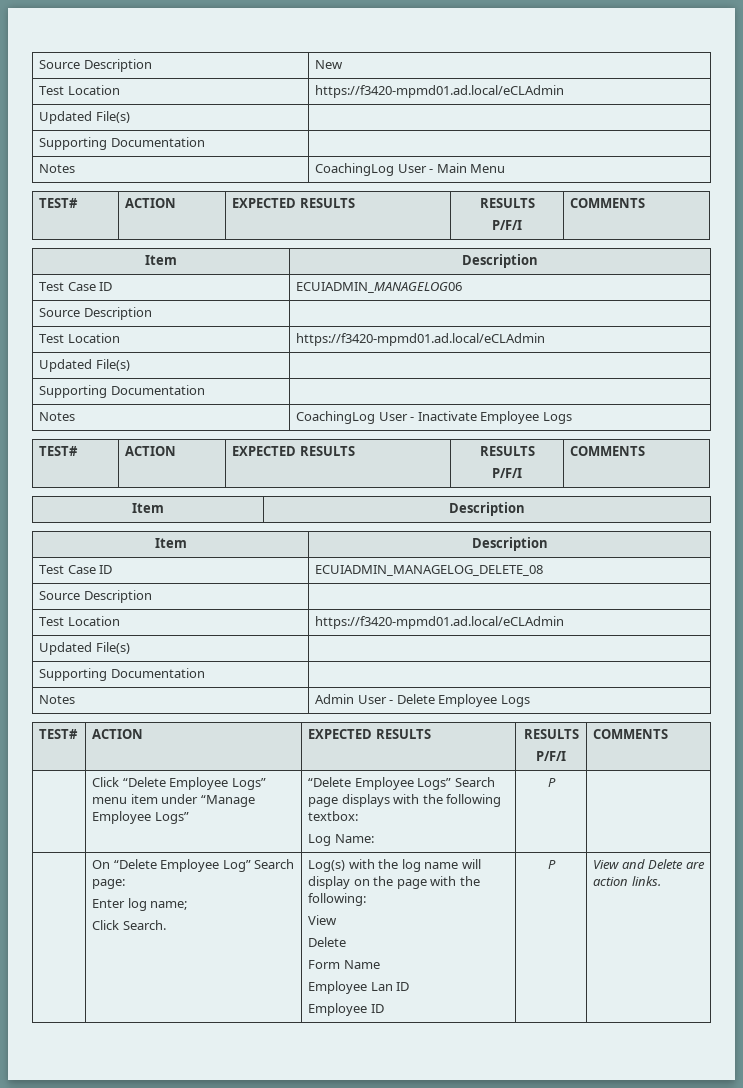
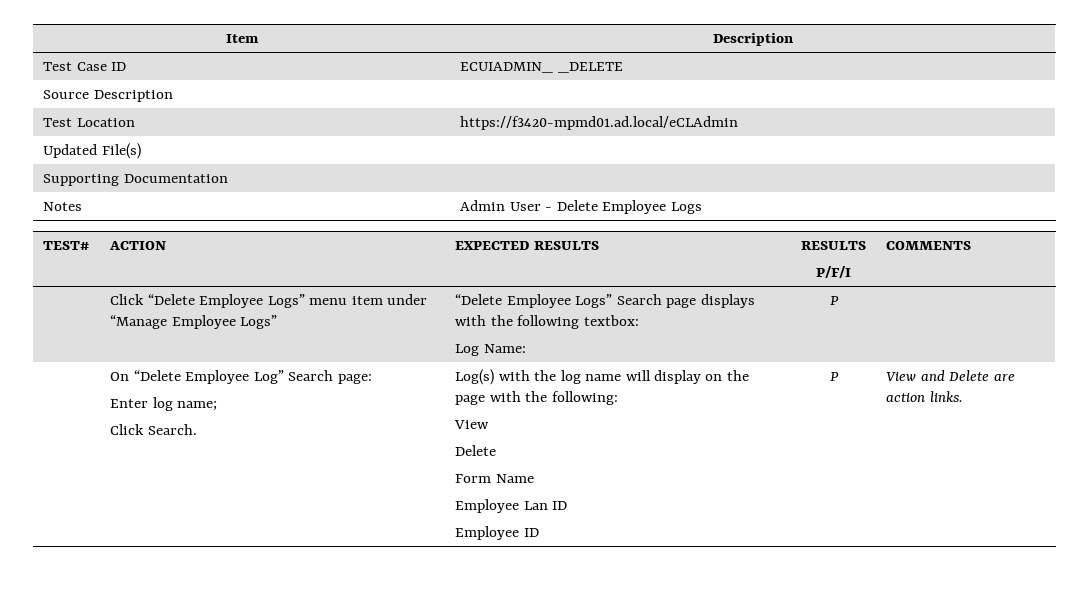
- Source Description | New
- Test Location | https://f3420-mpmd01.ad.local/eCLAdmin
- Updated File(s) |
- Supporting Documentation |
- Notes | CoachingLog User - Main Menu
- TEST# | ACTION | EXPECTED RESULTS | RESULTS
- P/F/I | COMMENTS
  Item | Description
- Test Case ID | ECUIADMIN_MANAGELOG06
- Source Description |
- Test Location | https://f3420-mpmd01.ad.local/eCLAdmin
- Updated File(s) |
- Supporting Documentation |
- Notes | CoachingLog User - Inactivate Employee Logs
- TEST# | ACTION | EXPECTED RESULTS | RESULTS
- P/F/I | COMMENTS
- Item | Description
- Item | Description
- Test Case ID | ECUIADMIN_MANAGELOG_DELETE_08
+ Test Case ID | ECUIADMIN_ _DELETE

